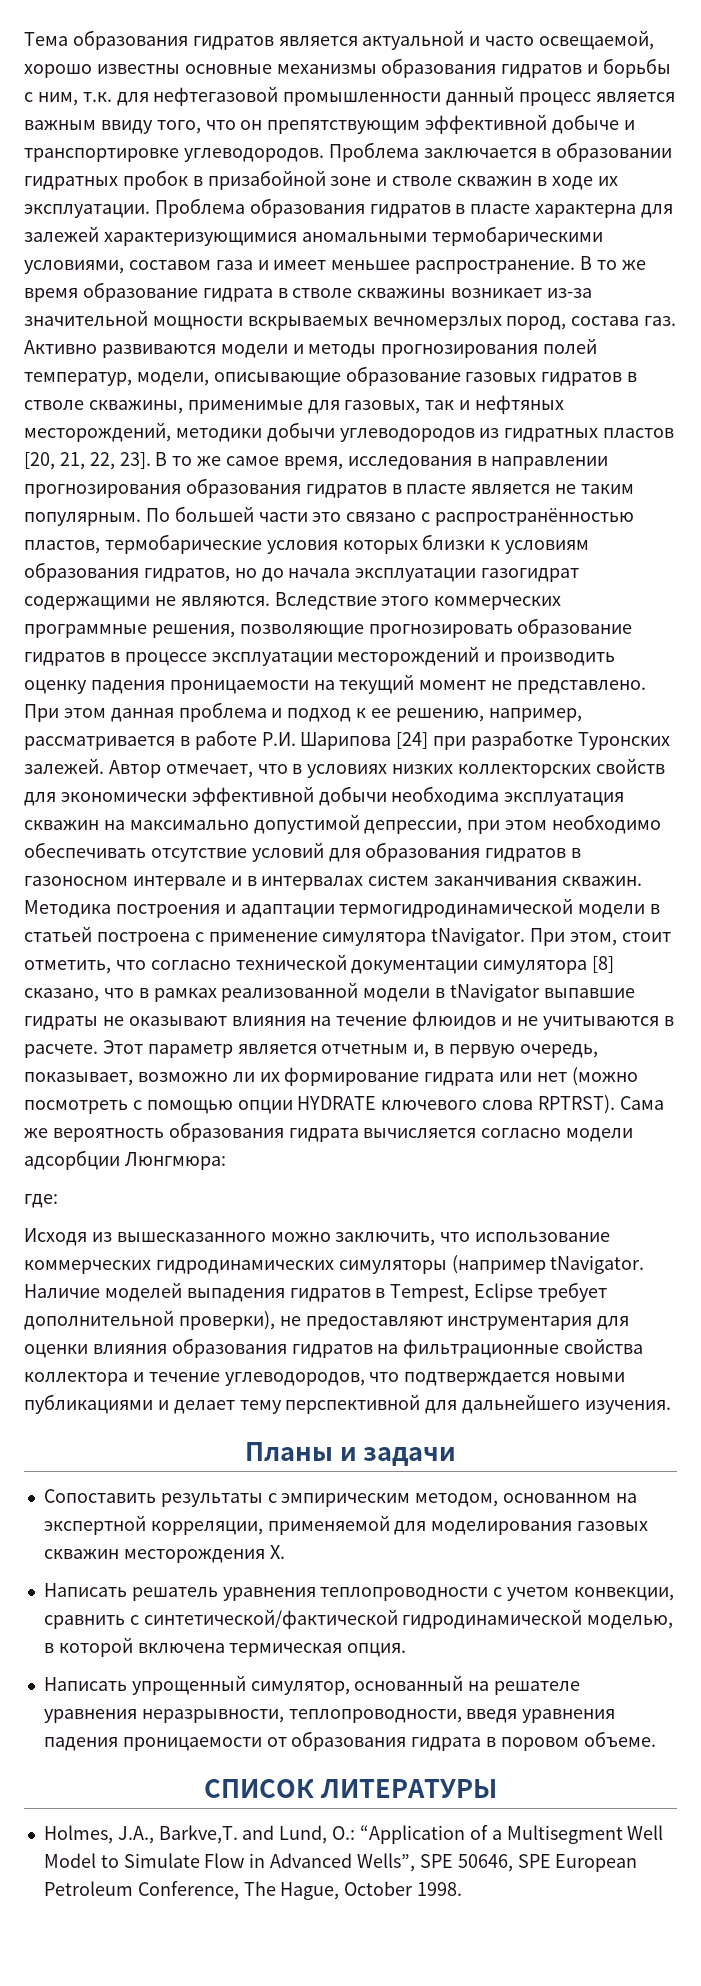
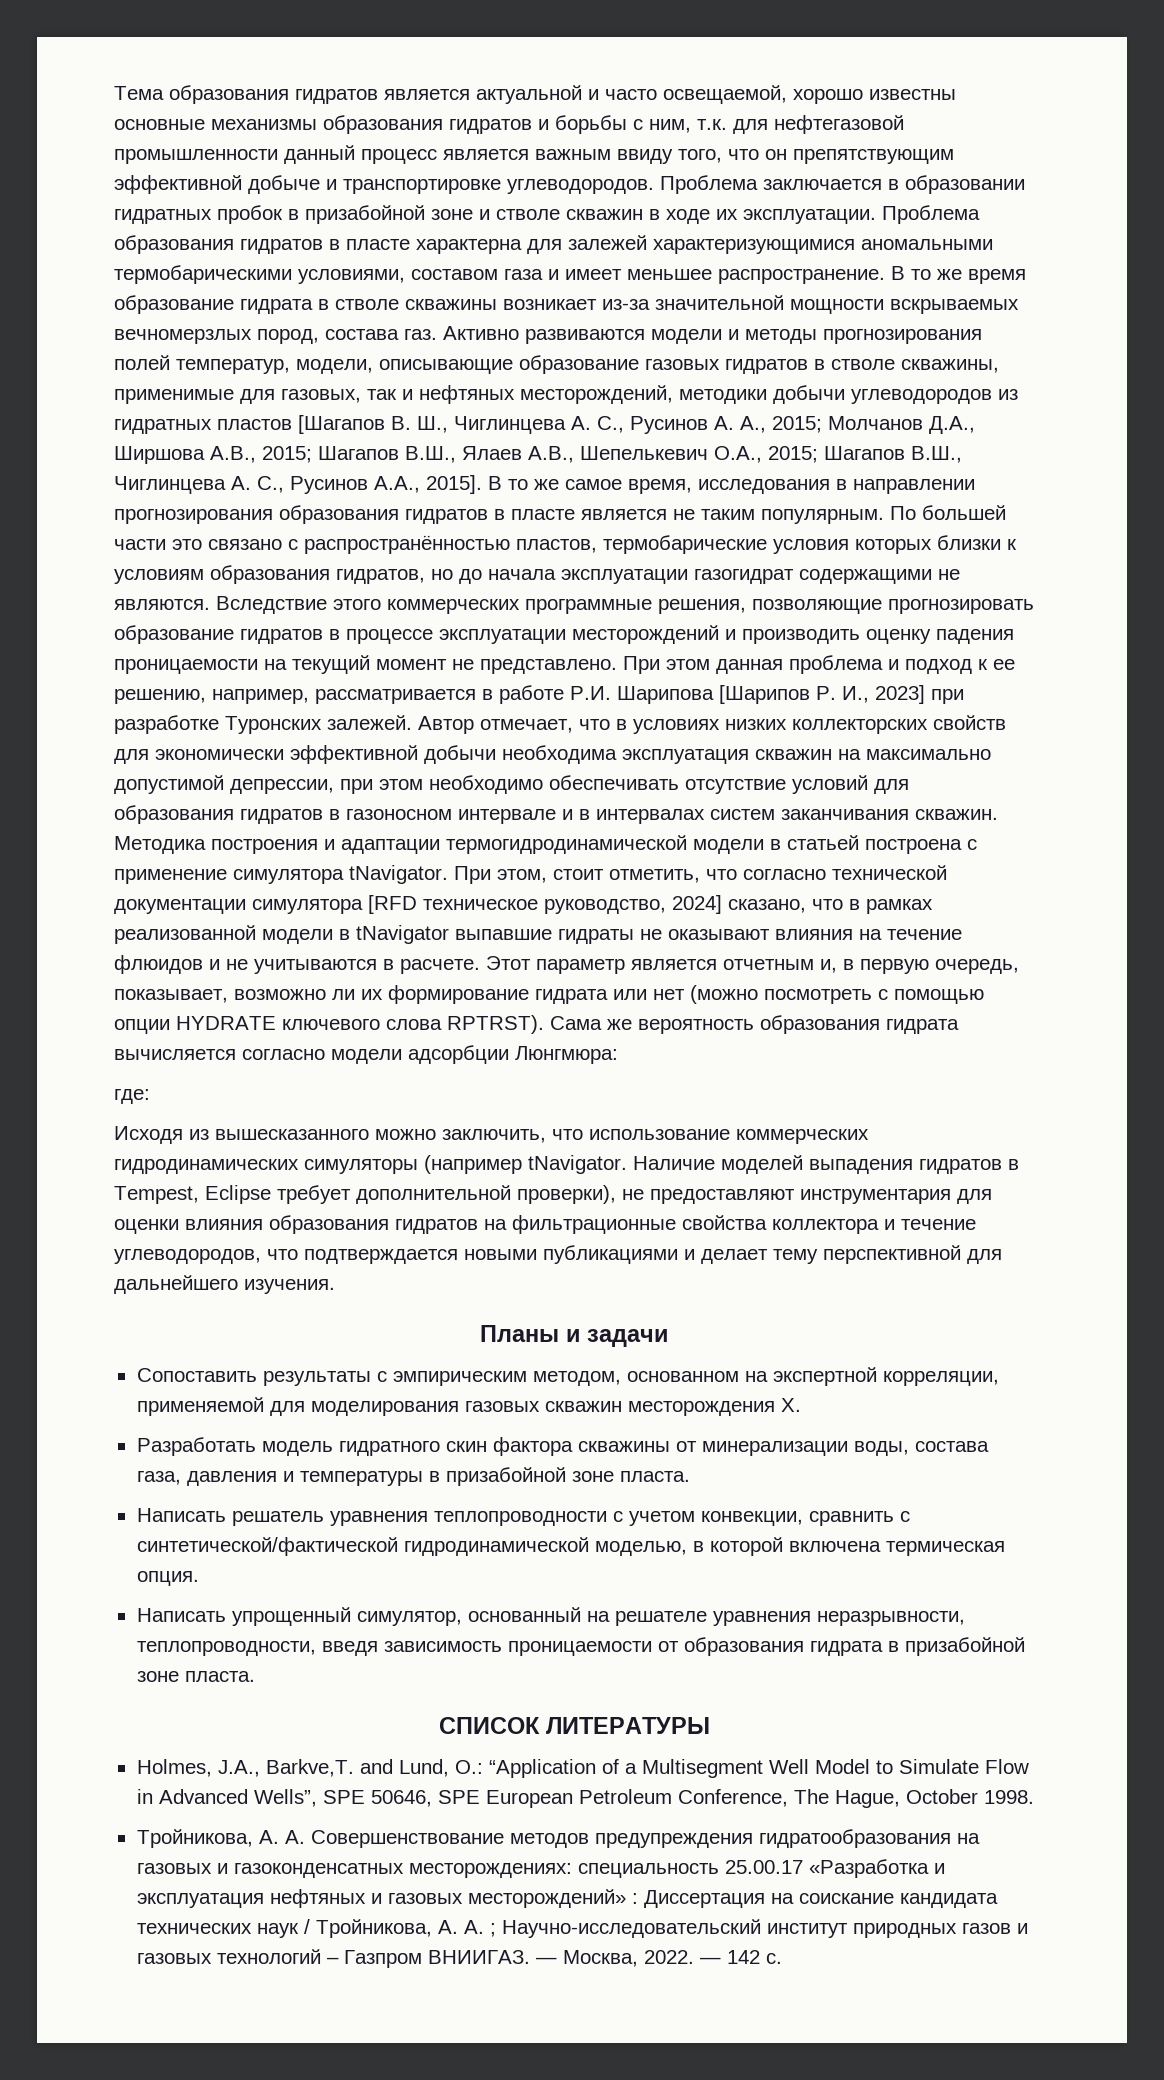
- Активно развиваются модели и методы прогнозирования полей температур, модели, описывающие образование газовых гидратов в стволе скважины, применимые для газовых, так и нефтяных месторождений, методики добычи углеводородов из гидратных пластов [20, 21, 22, 23].
+ Активно развиваются модели и методы прогнозирования полей температур, модели, описывающие образование газовых гидратов в стволе скважины, применимые для газовых, так и нефтяных месторождений, методики добычи углеводородов из гидратных пластов [Шагапов В. Ш., Чиглинцева А. С., Русинов А. А., 2015; Молчанов Д.А., Ширшова А.В., 2015; Шагапов В.Ш., Ялаев А.В., Шепелькевич О.А., 2015; Шагапов В.Ш., Чиглинцева А. С., Русинов А.А., 2015].
- При этом данная проблема и подход к ее решению, например, рассматривается в работе Р.И. Шарипова [24] при разработке Туронских залежей.
+ При этом данная проблема и подход к ее решению, например, рассматривается в работе Р.И. Шарипова [Шарипов Р. И., 2023] при разработке Туронских залежей.
- При этом, стоит отметить, что согласно технической документации симулятора [8] сказано, что в рамках реализованной модели в tNavigator выпавшие гидраты не оказывают влияния на течение флюидов и не учитываются в расчете.
+ При этом, стоит отметить, что согласно технической документации симулятора [RFD техническое руководство, 2024] сказано, что в рамках реализованной модели в tNavigator выпавшие гидраты не оказывают влияния на течение флюидов и не учитываются в расчете.
+ Разработать модель гидратного скин фактора скважины от минерализации воды, состава газа, давления и температуры в призабойной зоне пласта.
- Написать упрощенный симулятор, основанный на решателе уравнения неразрывности, теплопроводности, введя уравнения падения проницаемости от образования гидрата в поровом объеме.
+ Написать упрощенный симулятор, основанный на решателе уравнения неразрывности, теплопроводности, введя зависимость проницаемости от образования гидрата в призабойной зоне пласта.
+ Тройникова, А. А. Совершенствование методов предупреждения гидратообразования на газовых и газоконденсатных месторождениях: специальность 25.00.17 «Разработка и эксплуатация нефтяных и газовых месторождений» : Диссертация на соискание кандидата технических наук / Тройникова, А. А. ; Научно-исследовательский институт природных газов и газовых технологий – Газпром ВНИИГАЗ. — Москва, 2022. — 142 c.

